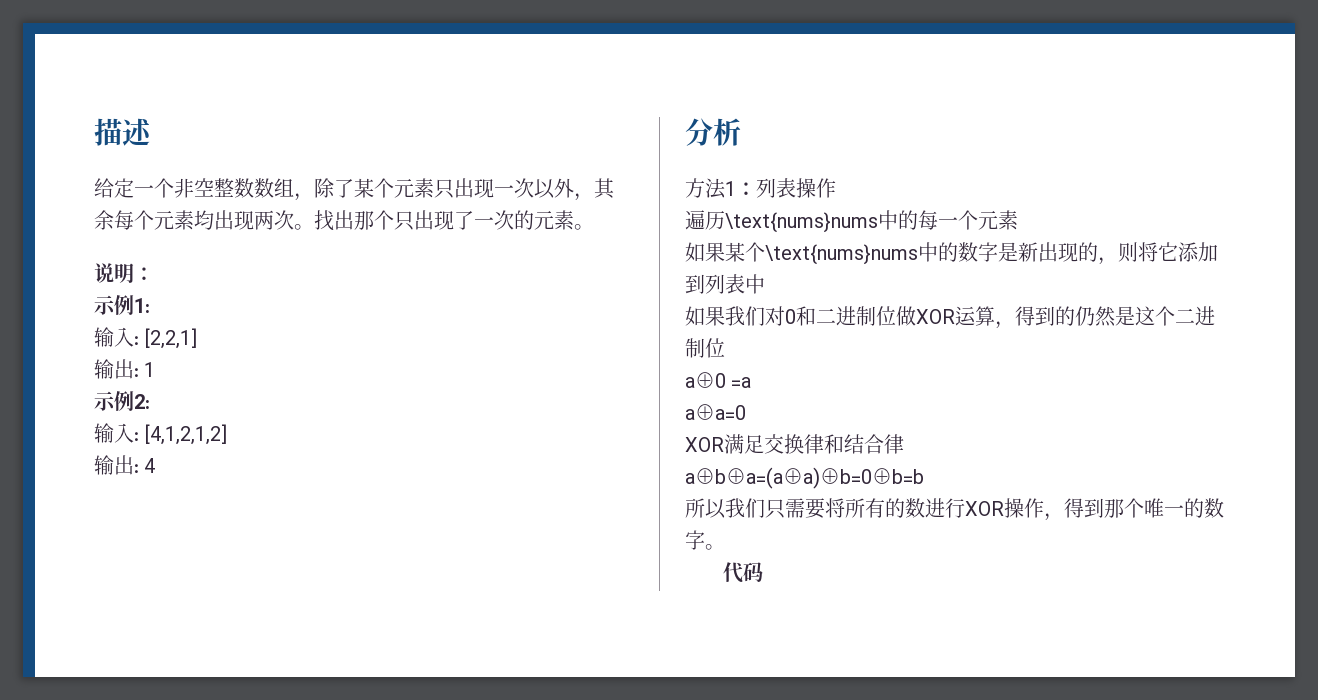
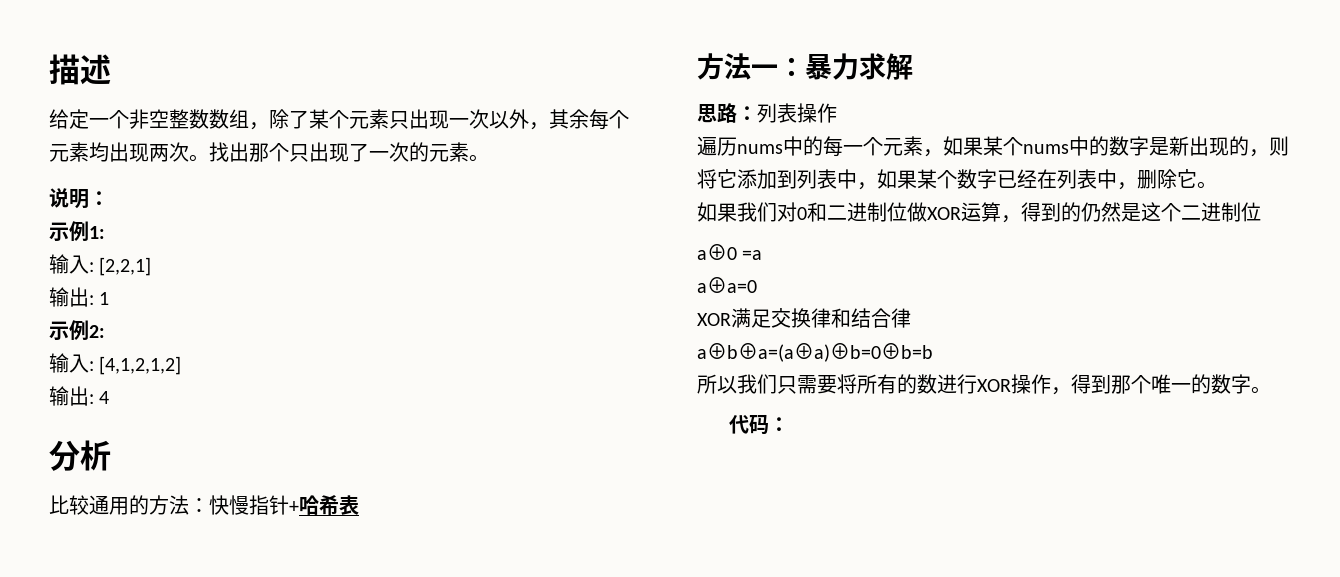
- 方法1：列表操作
+ 比较通用的方法：快慢指针+哈希表
+ 方法一：暴力求解
+ 思路：列表操作
- 遍历\text{nums}nums中的每一个元素
- 如果某个\text{nums}nums中的数字是新出现的，则将它添加到列表中
+ 遍历nums中的每一个元素，如果某个nums中的数字是新出现的，则将它添加到列表中，如果某个数字已经在列表中，删除它。
- 代码
+ 代码：

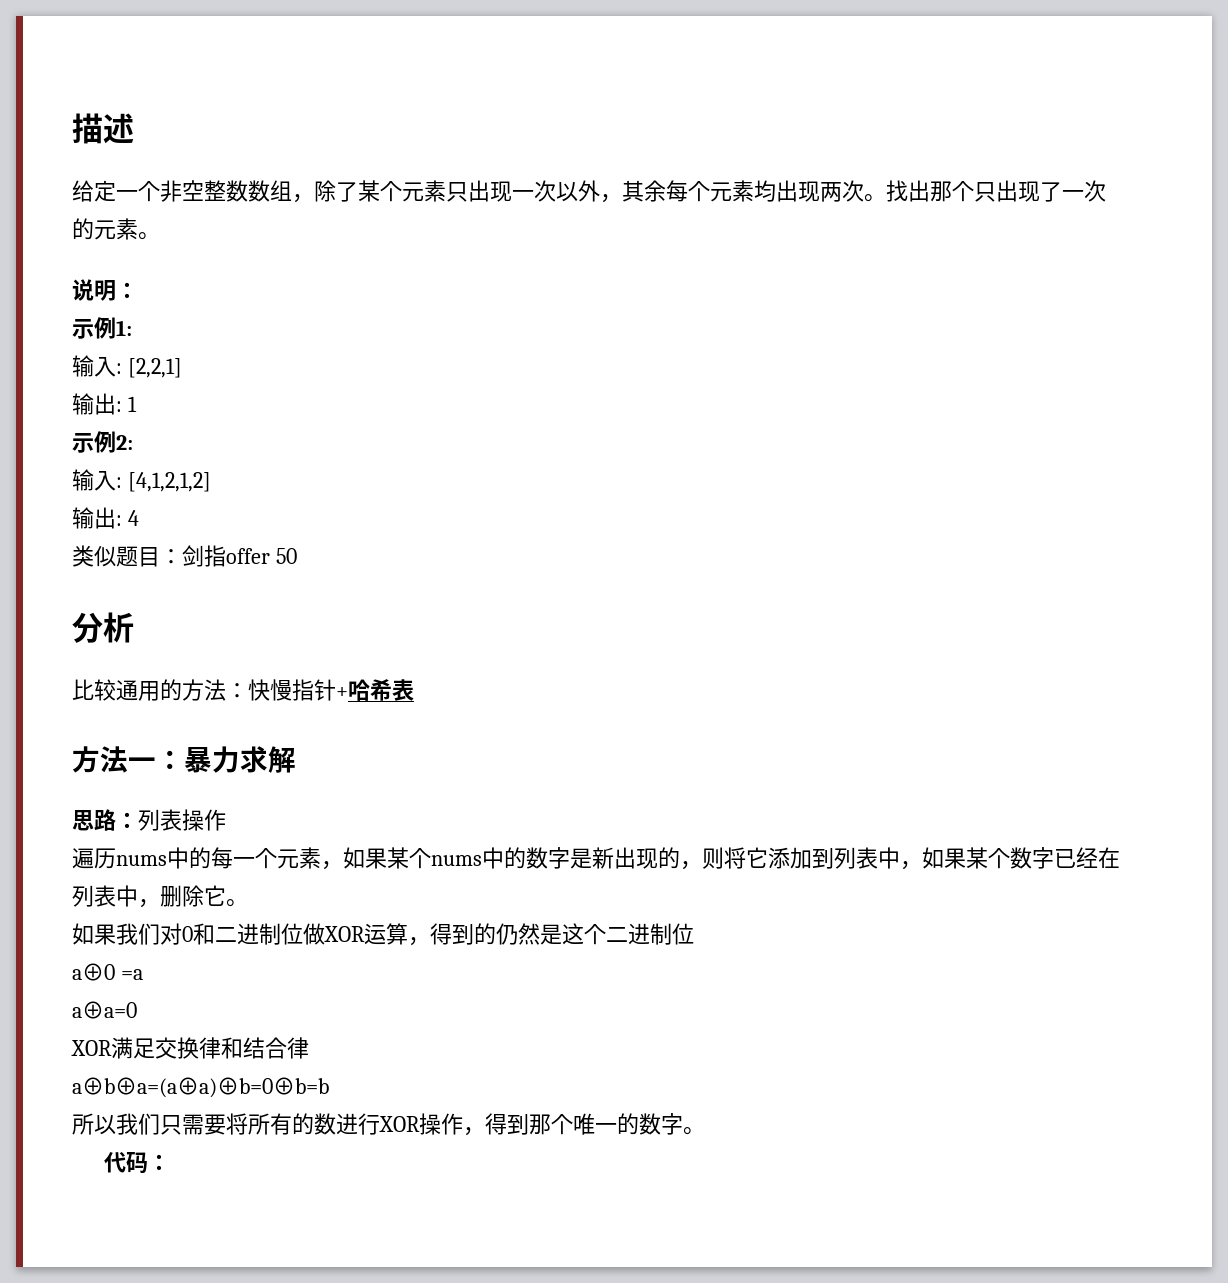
+ 类似题目：剑指offer 50

